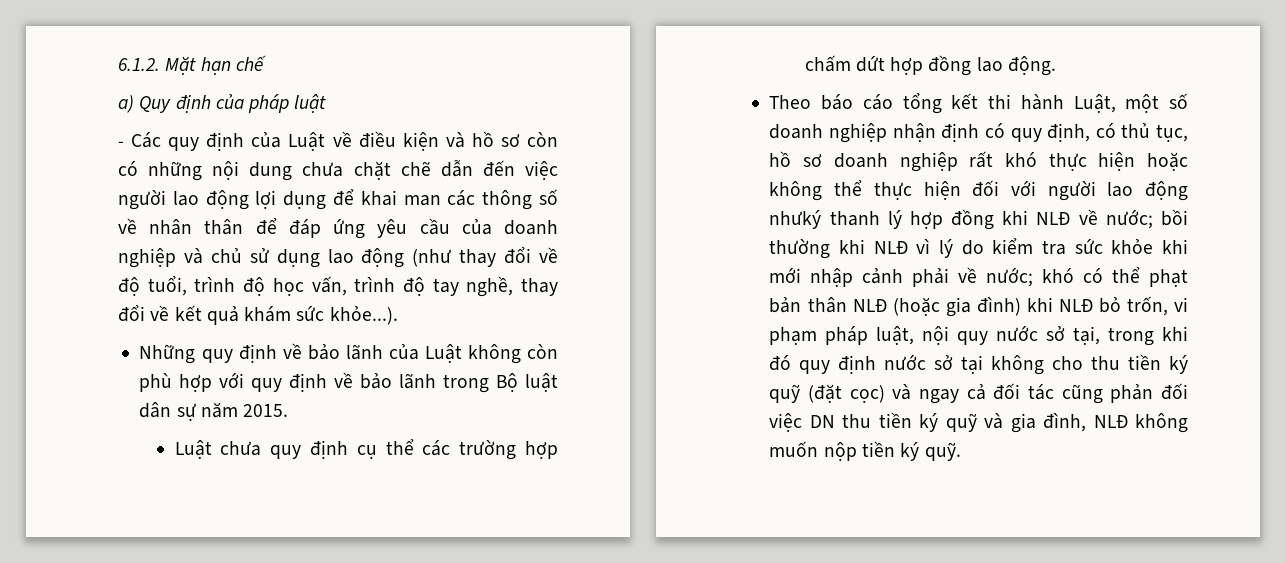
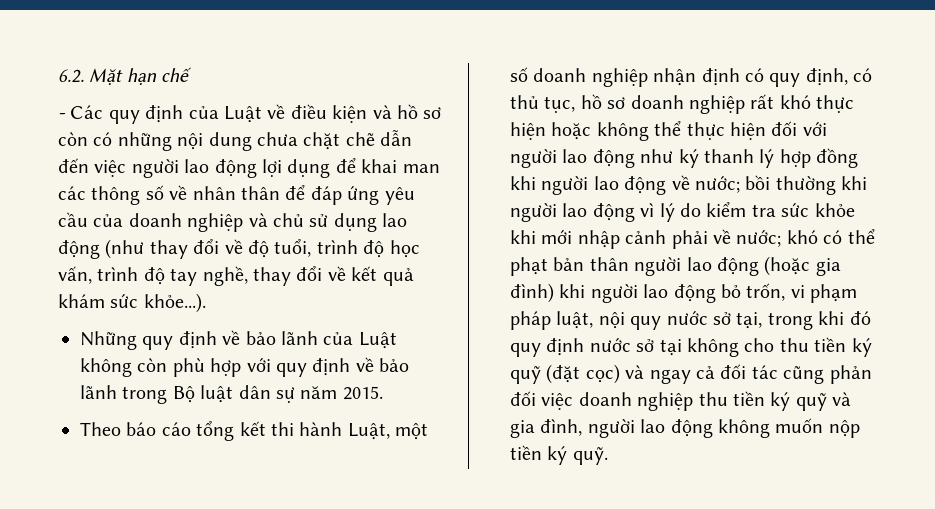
- 6.1.2. Mặt hạn chế
+ 6.2. Mặt hạn chế
- a) Quy định của pháp luật
- Luật chưa quy định cụ thể các trường hợp chấm dứt hợp đồng lao động.
- Theo báo cáo tổng kết thi hành Luật, một số doanh nghiệp nhận định có quy định, có thủ tục, hồ sơ doanh nghiệp rất khó thực hiện hoặc không thể thực hiện đối với người lao động nhưký thanh lý hợp đồng khi NLĐ về nước;
+ Theo báo cáo tổng kết thi hành Luật, một số doanh nghiệp nhận định có quy định, có thủ tục, hồ sơ doanh nghiệp rất khó thực hiện hoặc không thể thực hiện đối với người lao động như ký thanh lý hợp đồng khi người lao động về nước;
- bồi thường khi NLĐ vì lý do kiểm tra sức khỏe khi mới nhập cảnh phải về nước;
+ bồi thường khi người lao động vì lý do kiểm tra sức khỏe khi mới nhập cảnh phải về nước;
- khó có thể phạt bản thân NLĐ (hoặc gia đình) khi NLĐ bỏ trốn, vi phạm pháp luật, nội quy nước sở tại, trong khi đó quy định nước sở tại không cho thu tiền ký quỹ (đặt cọc) và ngay cả đối tác cũng phản đối việc DN thu tiền ký quỹ và gia đình, NLĐ không muốn nộp tiền ký quỹ.
+ khó có thể phạt bản thân người lao động (hoặc gia đình) khi người lao động bỏ trốn, vi phạm pháp luật, nội quy nước sở tại, trong khi đó quy định nước sở tại không cho thu tiền ký quỹ (đặt cọc) và ngay cả đối tác cũng phản đối việc doanh nghiệp thu tiền ký quỹ và gia đình, người lao động không muốn nộp tiền ký quỹ.

